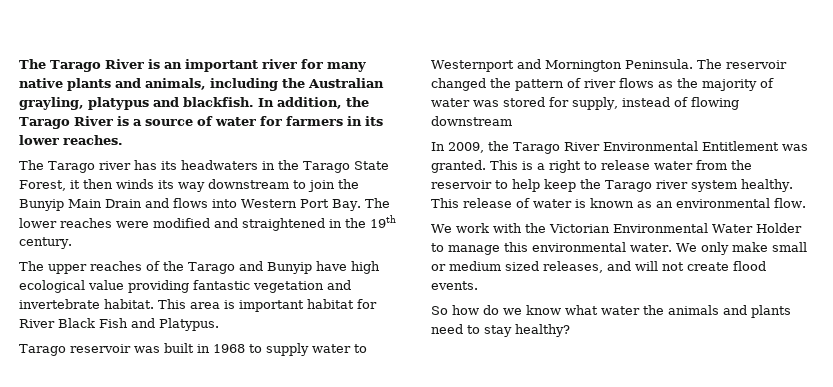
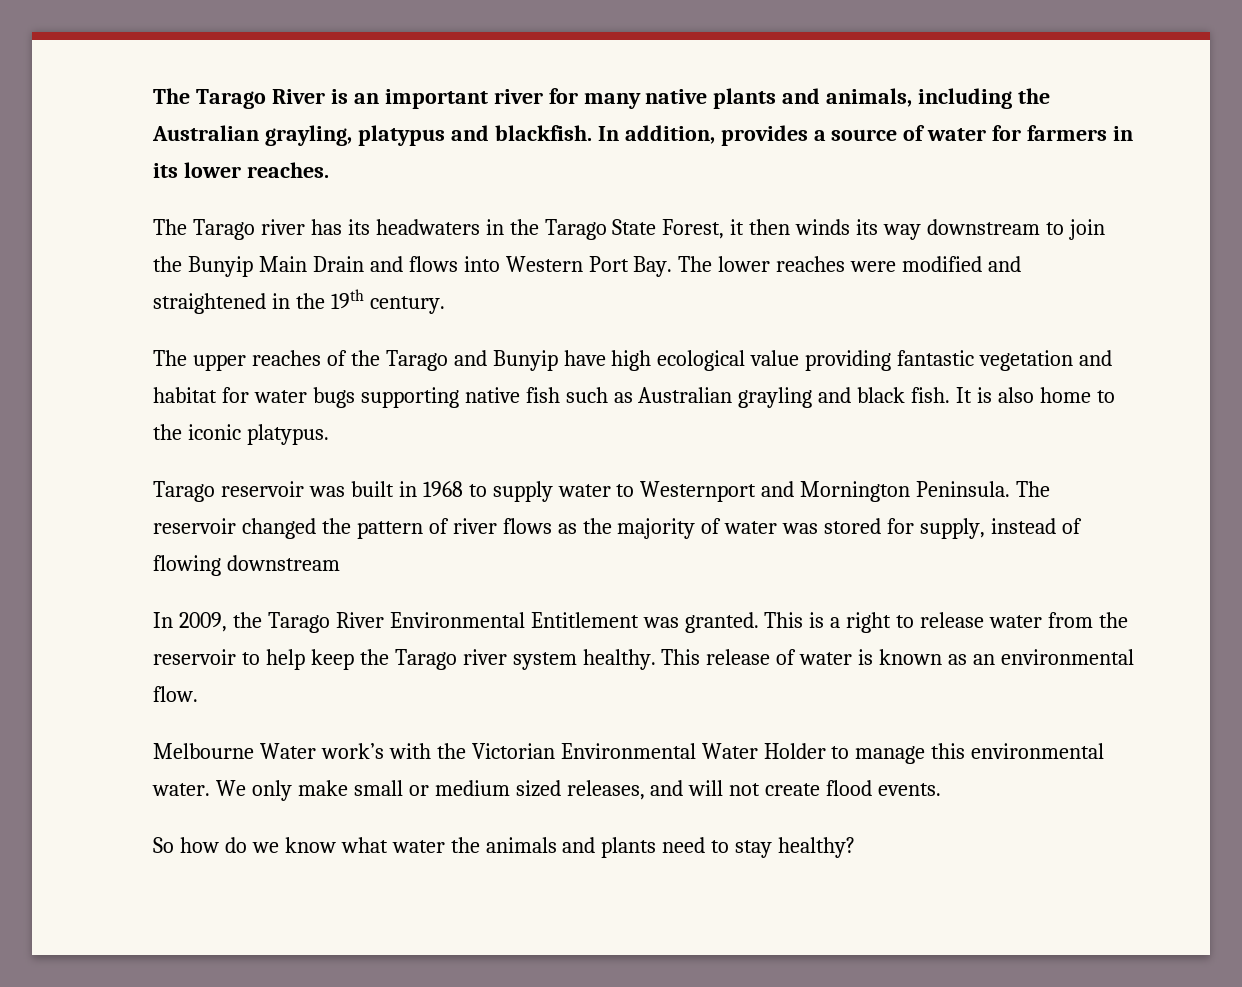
- In addition, the Tarago River is a source of water for farmers in its lower reaches.
+ In addition, provides a source of water for farmers in its lower reaches.
- The upper reaches of the Tarago and Bunyip have high ecological value providing fantastic vegetation and invertebrate habitat. This area is important habitat for River Black Fish and Platypus.
+ The upper reaches of the Tarago and Bunyip have high ecological value providing fantastic vegetation and habitat for water bugs supporting native fish such as Australian grayling and black fish. It is also home to the iconic platypus.
- We work with the Victorian Environmental Water Holder to manage this environmental water.
+ Melbourne Water work’s with the Victorian Environmental Water Holder to manage this environmental water.

